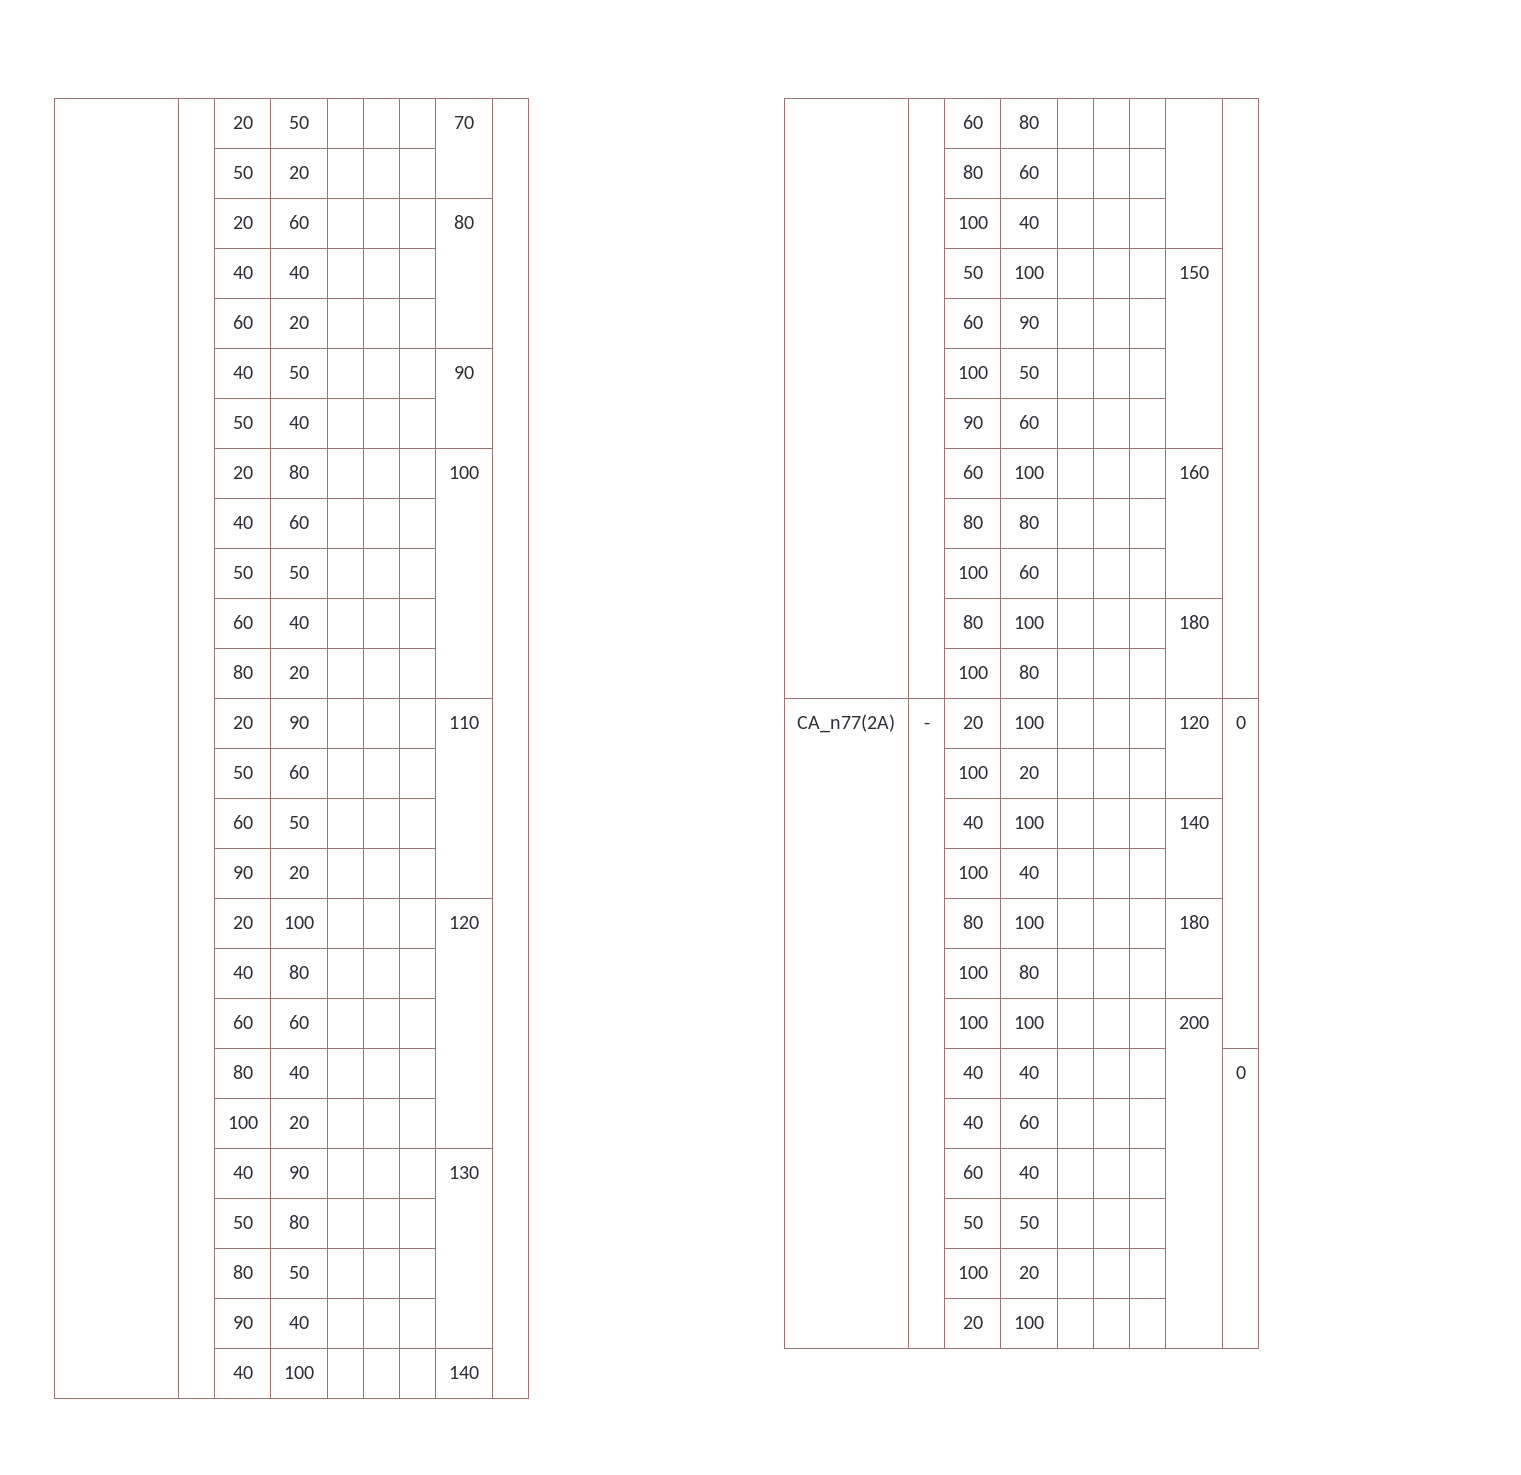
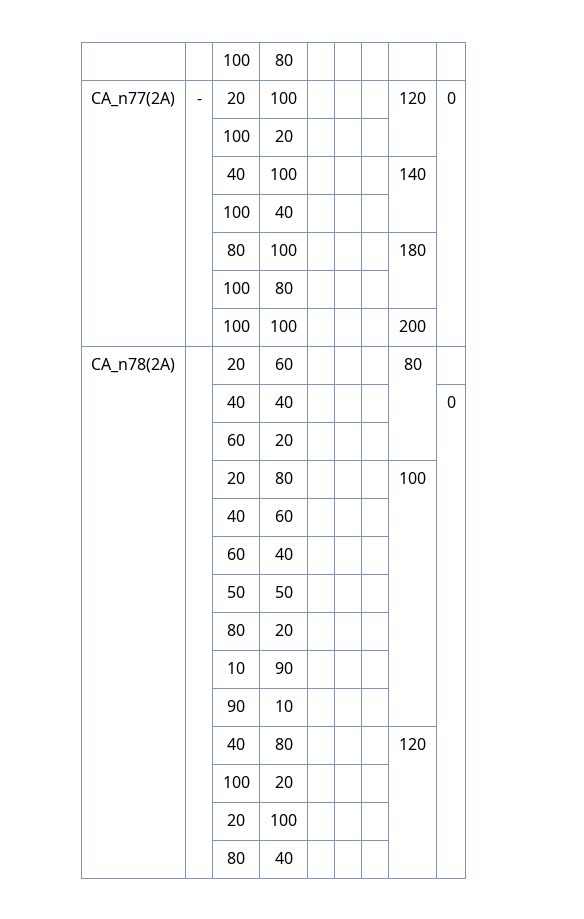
- | | 20 | 50 | | | | 70 |
- | | 50 | 20 | | | | |
- | | 20 | 60 | | | | 80 |
- | | 40 | 40 | | | | |
- | | 60 | 20 | | | | |
- | | 40 | 50 | | | | 90 |
- | | 50 | 40 | | | | |
- | | 20 | 80 | | | | 100 |
- | | 40 | 60 | | | | |
- | | 50 | 50 | | | | |
- | | 60 | 40 | | | | |
- | | 80 | 20 | | | | |
- | | 20 | 90 | | | | 110 |
- | | 50 | 60 | | | | |
- | | 60 | 50 | | | | |
- | | 90 | 20 | | | | |
- | | 20 | 100 | | | | 120 |
- | | 40 | 80 | | | | |
- | | 60 | 60 | | | | |
- | | 80 | 40 | | | | |
- | | 100 | 20 | | | | |
- | | 40 | 90 | | | | 130 |
- | | 50 | 80 | | | | |
- | | 80 | 50 | | | | |
- | | 90 | 40 | | | | |
- | | 40 | 100 | | | | 140 |
- | | 60 | 80 | | | | |
- | | 80 | 60 | | | | |
- | | 100 | 40 | | | | |
- | | 50 | 100 | | | | 150 |
- | | 60 | 90 | | | | |
- | | 100 | 50 | | | | |
- | | 90 | 60 | | | | |
- | | 60 | 100 | | | | 160 |
- | | 80 | 80 | | | | |
- | | 100 | 60 | | | | |
- | | 80 | 100 | | | | 180 |
+ CA_n78(2A) | | 20 | 60 | | | | 80 |
+ | | 60 | 20 | | | | |
+ | | 20 | 80 | | | | 100 |
+ | | 80 | 20 | | | | |
+ | | 10 | 90 | | | | |
+ | | 90 | 10 | | | | |
+ | | 40 | 80 | | | | 120 |
+ | | 80 | 40 | | | | |

